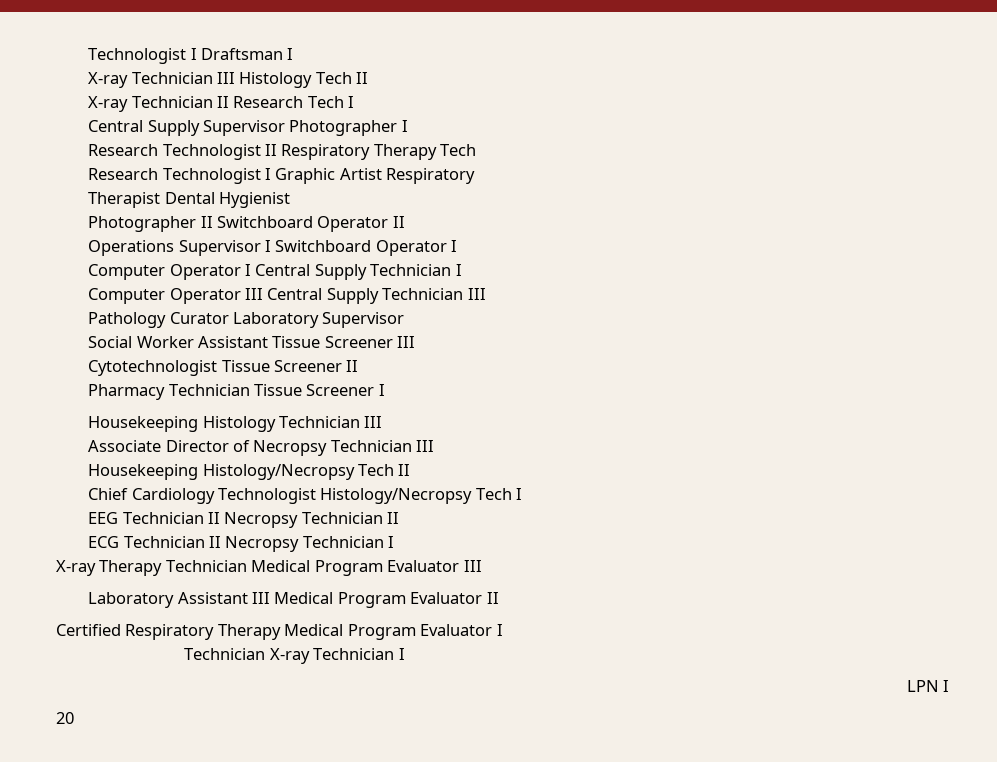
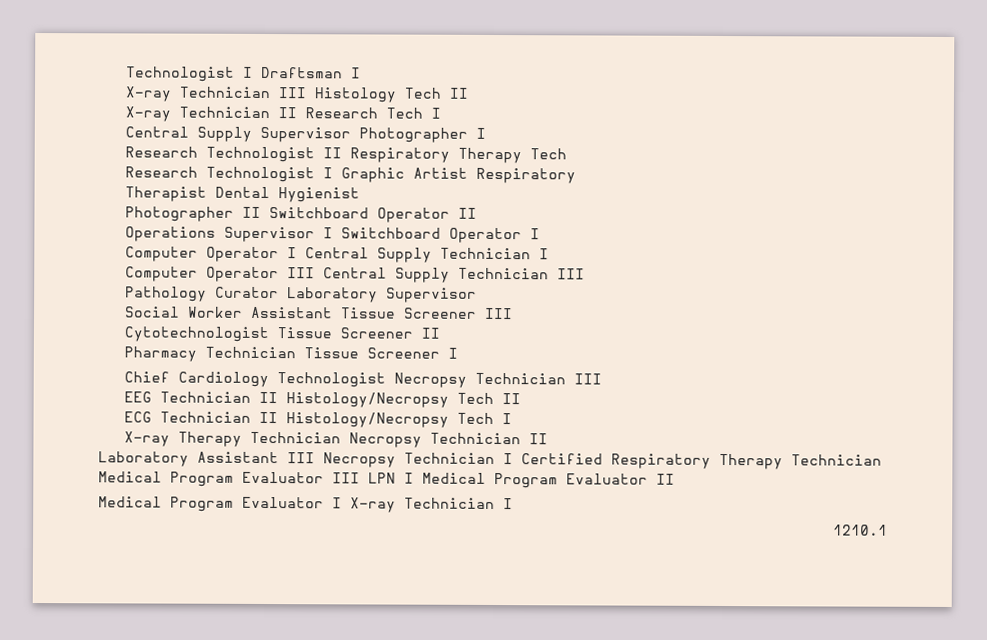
- Housekeeping Histology Technician III
- Associate Director of Necropsy Technician III
- Housekeeping Histology/Necropsy Tech II
- Chief Cardiology Technologist Histology/Necropsy Tech I
+ Chief Cardiology Technologist Necropsy Technician III
- EEG Technician II Necropsy Technician II
+ EEG Technician II Histology/Necropsy Tech II
- ECG Technician II Necropsy Technician I
- X-ray Therapy Technician Medical Program Evaluator III
- Laboratory Assistant III Medical Program Evaluator II
+ ECG Technician II Histology/Necropsy Tech I
+ X-ray Therapy Technician Necropsy Technician II
+ Laboratory Assistant III Necropsy Technician I Certified Respiratory Therapy Technician Medical Program Evaluator III LPN I Medical Program Evaluator II
- Certified Respiratory Therapy Medical Program Evaluator I
- Technician X-ray Technician I
+ Medical Program Evaluator I X-ray Technician I
- LPN I
- 20
+ 1210.1

